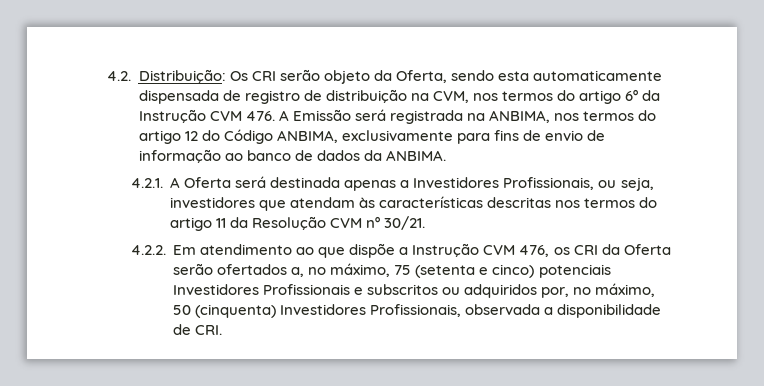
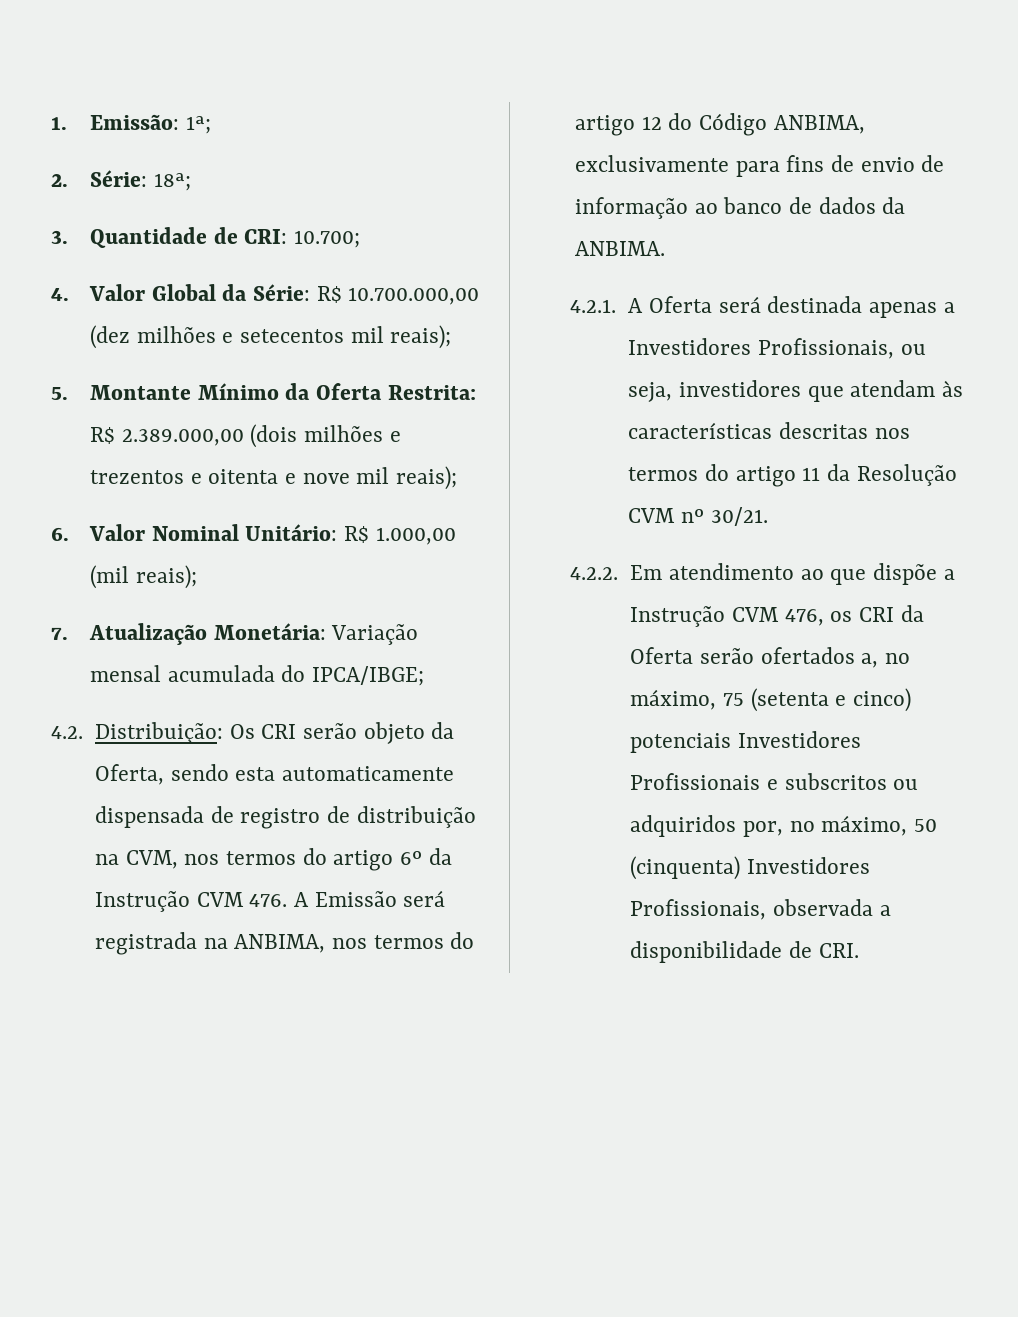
+ 1. Emissão: 1ª;
+ 2. Série: 18ª;
+ 3. Quantidade de CRI: 10.700;
+ 4. Valor Global da Série: R$ 10.700.000,00 (dez milhões e setecentos mil reais);
+ 5. Montante Mínimo da Oferta Restrita: R$ 2.389.000,00 (dois milhões e trezentos e oitenta e nove mil reais);
+ 6. Valor Nominal Unitário: R$ 1.000,00 (mil reais);
+ 7. Atualização Monetária: Variação mensal acumulada do IPCA/IBGE;

